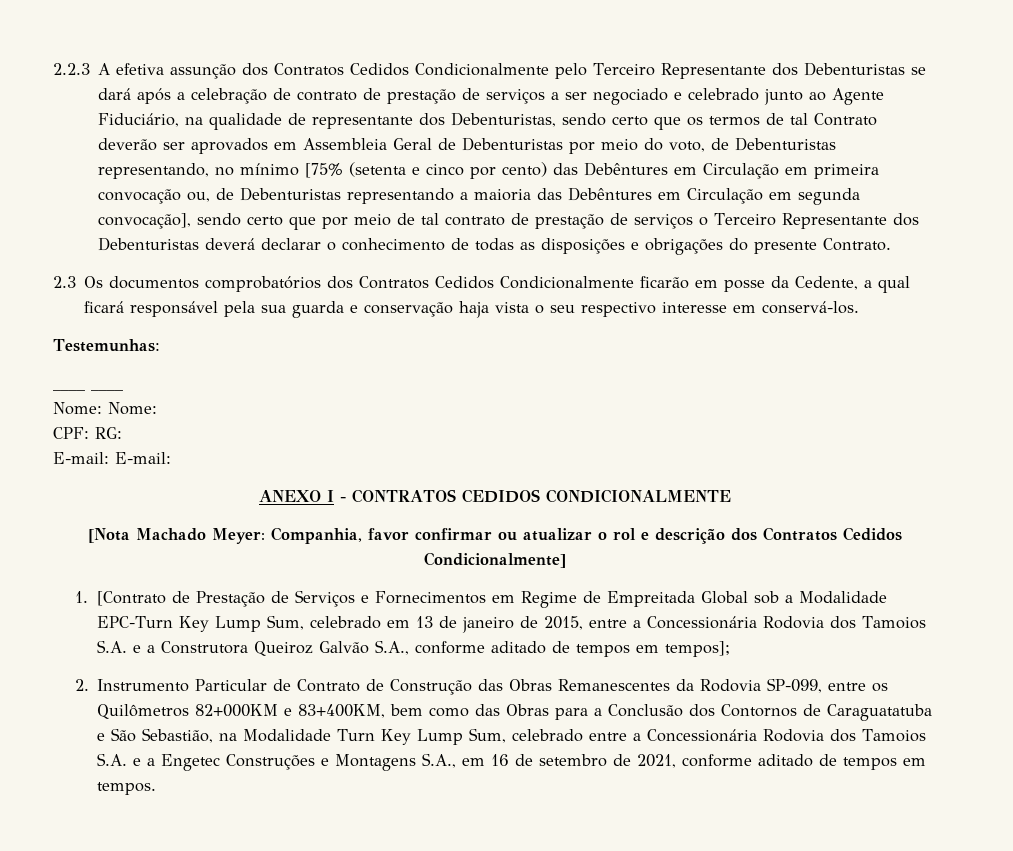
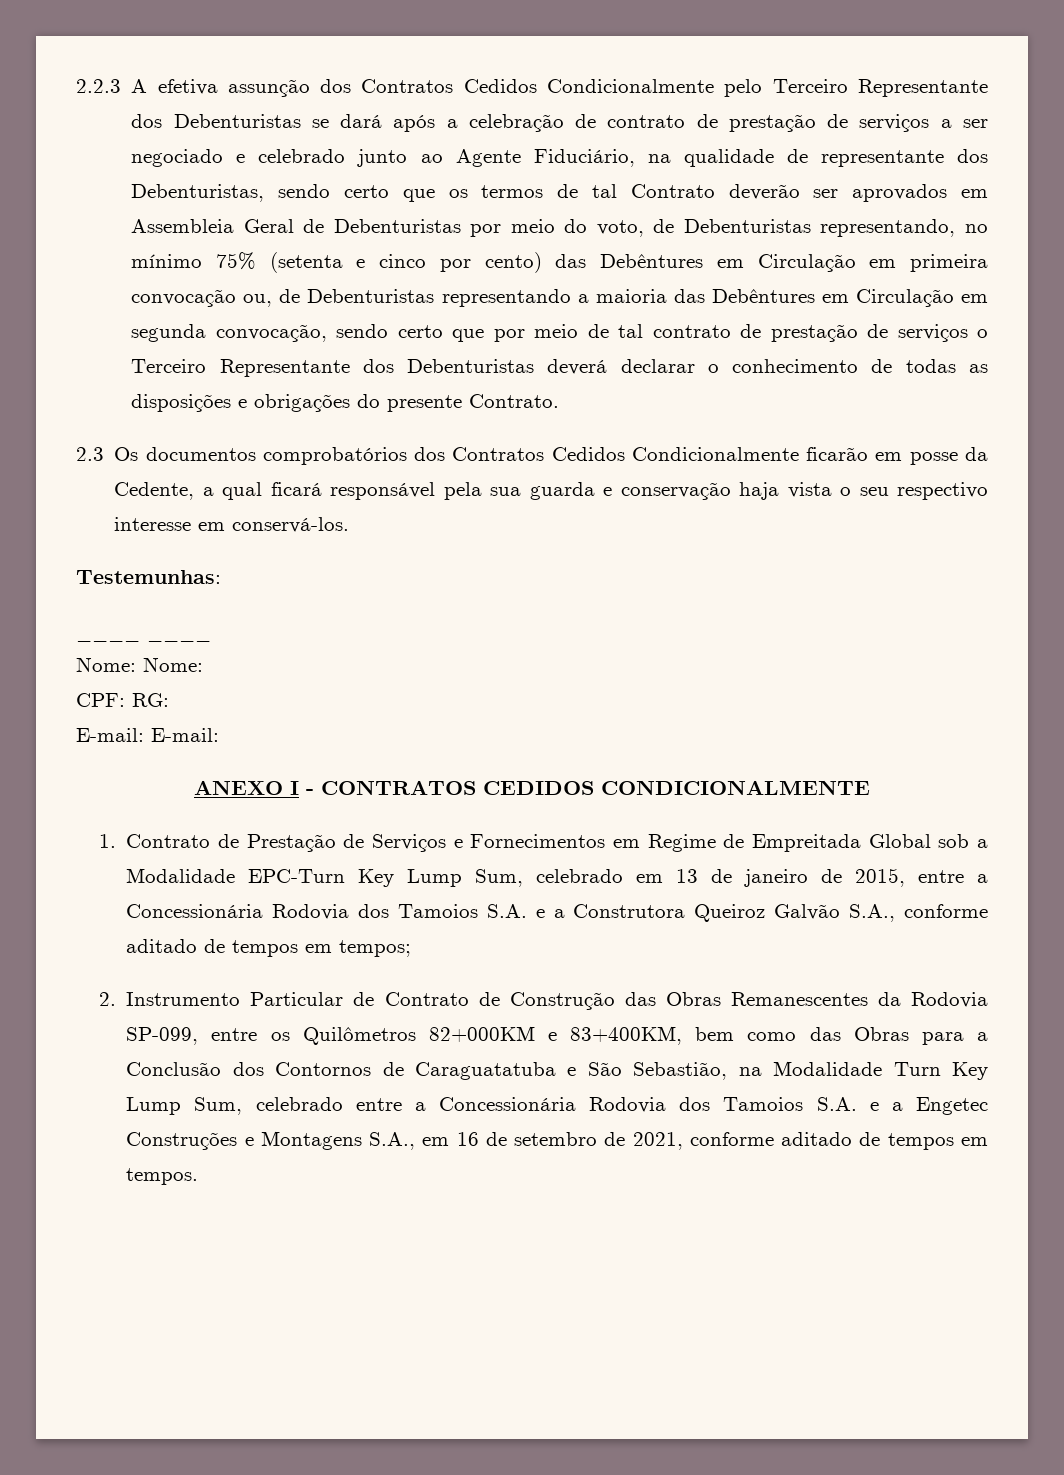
- 2.2.3 A efetiva assunção dos Contratos Cedidos Condicionalmente pelo Terceiro Representante dos Debenturistas se dará após a celebração de contrato de prestação de serviços a ser negociado e celebrado junto ao Agente Fiduciário, na qualidade de representante dos Debenturistas, sendo certo que os termos de tal Contrato deverão ser aprovados em Assembleia Geral de Debenturistas por meio do voto, de Debenturistas representando, no mínimo [75% (setenta e cinco por cento) das Debêntures em Circulação em primeira convocação ou, de Debenturistas representando a maioria das Debêntures em Circulação em segunda convocação], sendo certo que por meio de tal contrato de prestação de serviços o Terceiro Representante dos Debenturistas deverá declarar o conhecimento de todas as disposições e obrigações do presente Contrato.
+ 2.2.3 A efetiva assunção dos Contratos Cedidos Condicionalmente pelo Terceiro Representante dos Debenturistas se dará após a celebração de contrato de prestação de serviços a ser negociado e celebrado junto ao Agente Fiduciário, na qualidade de representante dos Debenturistas, sendo certo que os termos de tal Contrato deverão ser aprovados em Assembleia Geral de Debenturistas por meio do voto, de Debenturistas representando, no mínimo 75% (setenta e cinco por cento) das Debêntures em Circulação em primeira convocação ou, de Debenturistas representando a maioria das Debêntures em Circulação em segunda convocação, sendo certo que por meio de tal contrato de prestação de serviços o Terceiro Representante dos Debenturistas deverá declarar o conhecimento de todas as disposições e obrigações do presente Contrato.
- [Nota Machado Meyer: Companhia, favor confirmar ou atualizar o rol e descrição dos Contratos Cedidos Condicionalmente]
- 1. [Contrato de Prestação de Serviços e Fornecimentos em Regime de Empreitada Global sob a Modalidade EPC-Turn Key Lump Sum, celebrado em 13 de janeiro de 2015, entre a Concessionária Rodovia dos Tamoios S.A. e a Construtora Queiroz Galvão S.A., conforme aditado de tempos em tempos];
+ 1. Contrato de Prestação de Serviços e Fornecimentos em Regime de Empreitada Global sob a Modalidade EPC-Turn Key Lump Sum, celebrado em 13 de janeiro de 2015, entre a Concessionária Rodovia dos Tamoios S.A. e a Construtora Queiroz Galvão S.A., conforme aditado de tempos em tempos;

